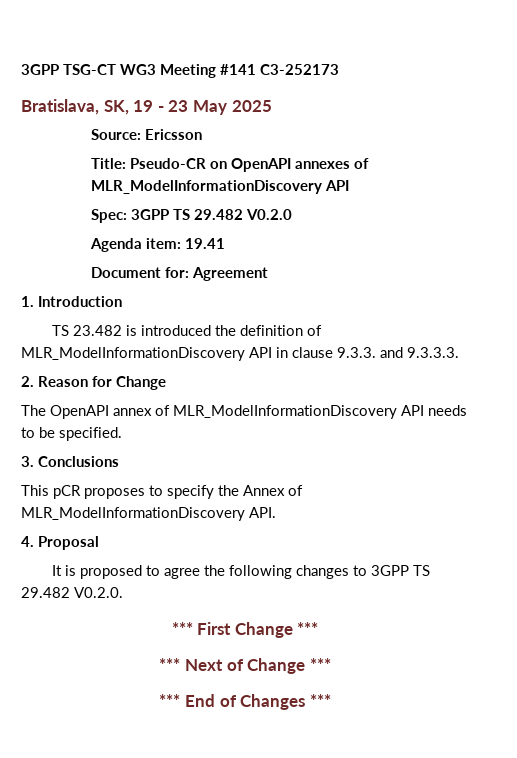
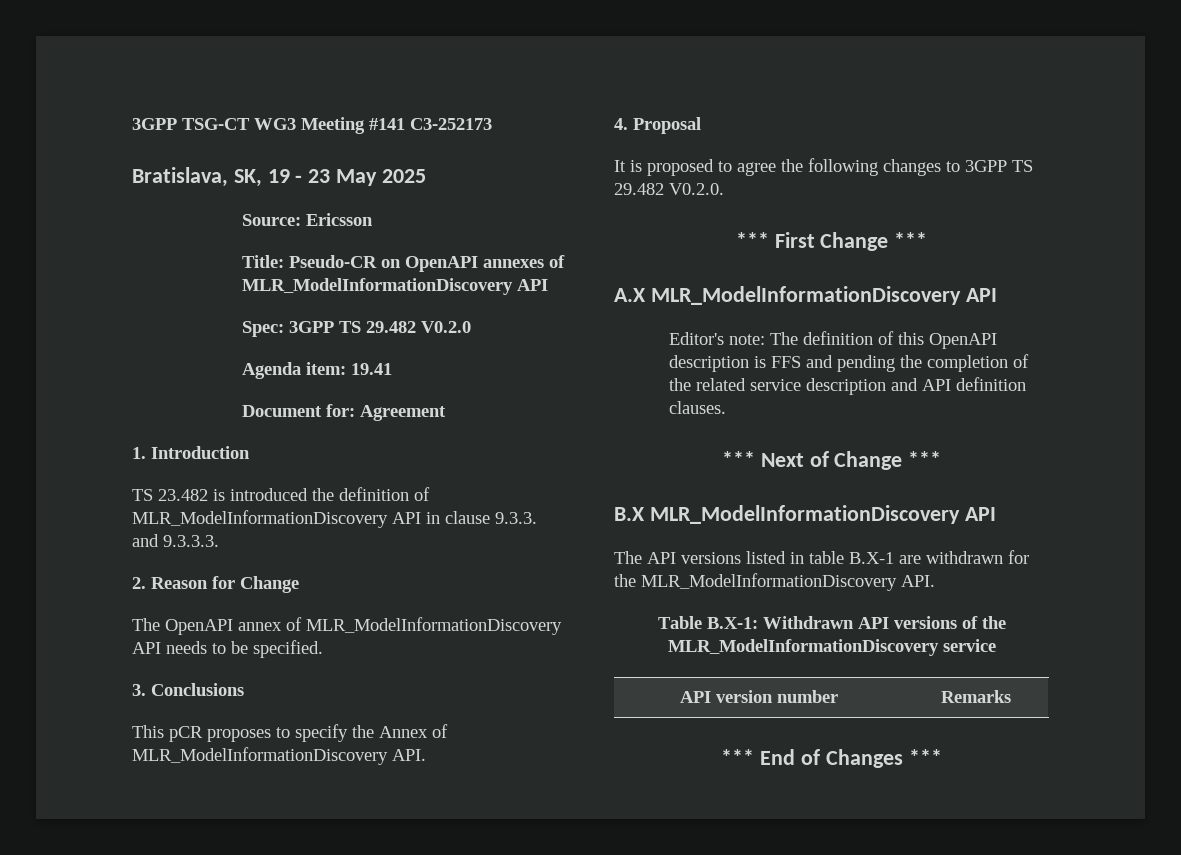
+ A.X MLR_ModelInformationDiscovery API
+ Editor's note: The definition of this OpenAPI description is FFS and pending the completion of the related service description and API definition clauses.
+ B.X MLR_ModelInformationDiscovery API
+ The API versions listed in table B.X-1 are withdrawn for the MLR_ModelInformationDiscovery API.
+ Table B.X-1: Withdrawn API versions of the MLR_ModelInformationDiscovery service
+ API version number | Remarks

